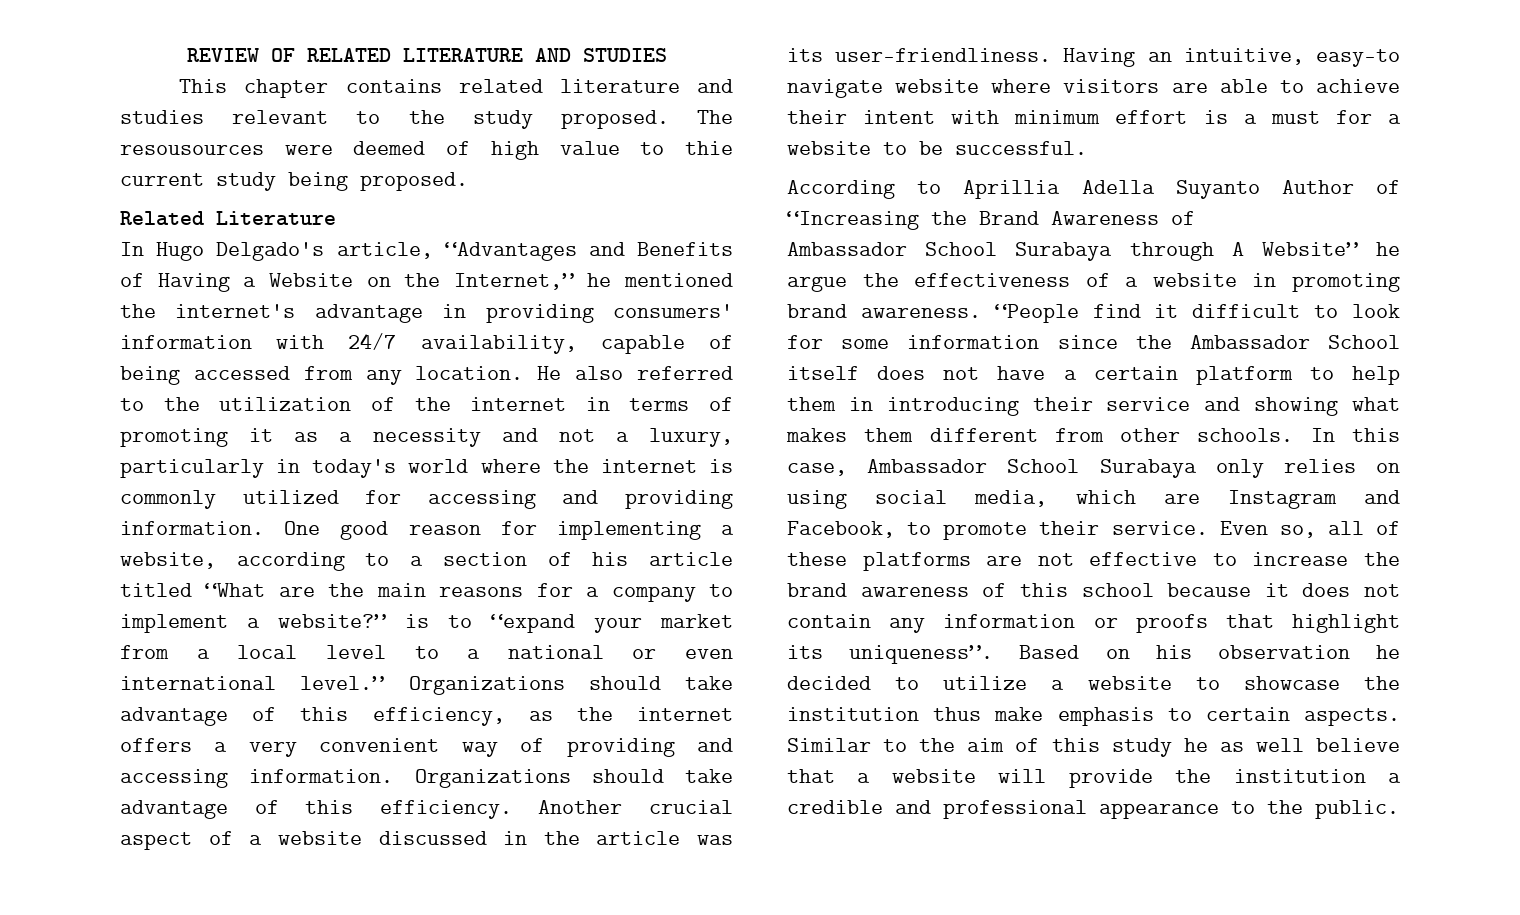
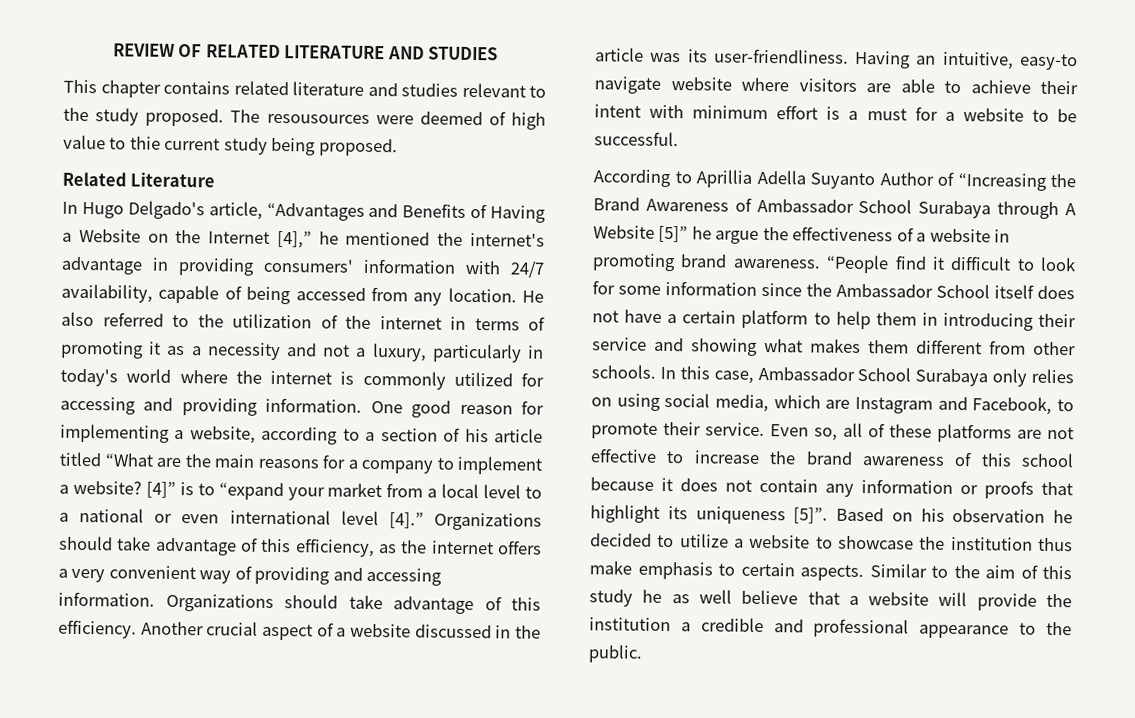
- In Hugo Delgado's article, “Advantages and Benefits of Having a Website on the Internet,” he mentioned the internet's advantage in providing consumers' information with 24/7 availability, capable of being accessed from any location.
+ In Hugo Delgado's article, “Advantages and Benefits of Having a Website on the Internet [4],” he mentioned the internet's advantage in providing consumers' information with 24/7 availability, capable of being accessed from any location.
- One good reason for implementing a website, according to a section of his article titled “What are the main reasons for a company to implement a website?” is to “expand your market from a local level to a national or even international level.”
+ One good reason for implementing a website, according to a section of his article titled “What are the main reasons for a company to implement a website? [4]” is to “expand your market from a local level to a national or even international level [4].”
- According to Aprillia Adella Suyanto Author of “Increasing the Brand Awareness of
- Ambassador School Surabaya through A Website” he argue the effectiveness of a website in promoting brand awareness.
+ According to Aprillia Adella Suyanto Author of “Increasing the Brand Awareness of Ambassador School Surabaya through A Website [5]” he argue the effectiveness of a website in promoting brand awareness.
- Even so, all of these platforms are not effective to increase the brand awareness of this school because it does not contain any information or proofs that highlight its uniqueness”.
+ Even so, all of these platforms are not effective to increase the brand awareness of this school because it does not contain any information or proofs that highlight its uniqueness [5]”.

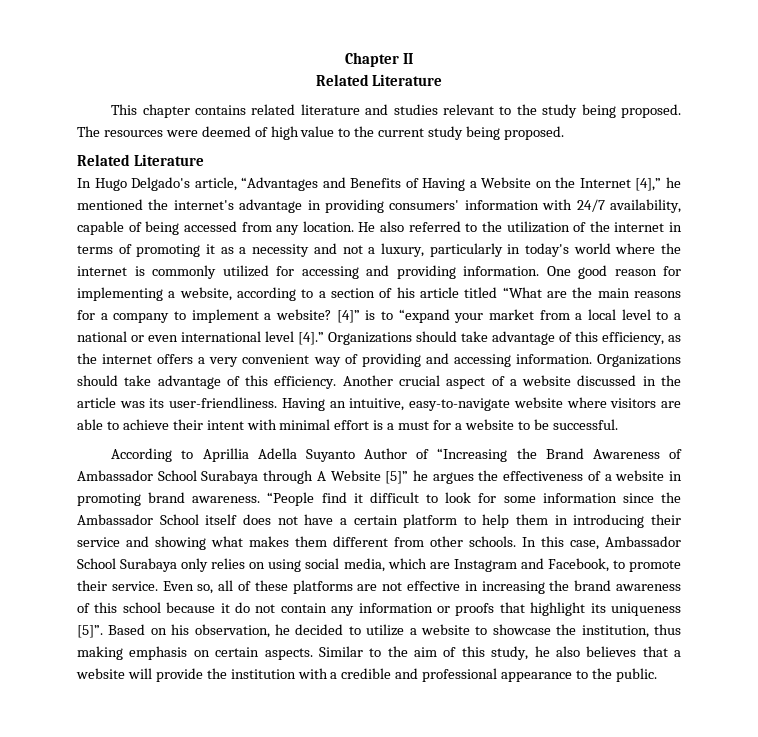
- REVIEW OF RELATED LITERATURE AND STUDIES
+ Chapter II
+ Related Literature
- This chapter contains related literature and studies relevant to the study proposed.
+ This chapter contains related literature and studies relevant to the study being proposed.
- The resousources were deemed of high value to thie current study being proposed.
+ The resources were deemed of high value to the current study being proposed.
- Having an intuitive, easy-to navigate website where visitors are able to achieve their intent with minimum effort is a must for a website to be successful.
+ Having an intuitive, easy-to-navigate website where visitors are able to achieve their intent with minimal effort is a must for a website to be successful.
- According to Aprillia Adella Suyanto Author of “Increasing the Brand Awareness of Ambassador School Surabaya through A Website [5]” he argue the effectiveness of a website in promoting brand awareness.
+ According to Aprillia Adella Suyanto Author of “Increasing the Brand Awareness of Ambassador School Surabaya through A Website [5]” he argues the effectiveness of a website in promoting brand awareness.
- Even so, all of these platforms are not effective to increase the brand awareness of this school because it does not contain any information or proofs that highlight its uniqueness [5]”.
+ Even so, all of these platforms are not effective in increasing the brand awareness of this school because it do not contain any information or proofs that highlight its uniqueness [5]”.
- Based on his observation he decided to utilize a website to showcase the institution thus make emphasis to certain aspects.
+ Based on his observation, he decided to utilize a website to showcase the institution, thus making emphasis on certain aspects.
- Similar to the aim of this study he as well believe that a website will provide the institution a credible and professional appearance to the public.
+ Similar to the aim of this study, he also believes that a website will provide the institution with a credible and professional appearance to the public.

